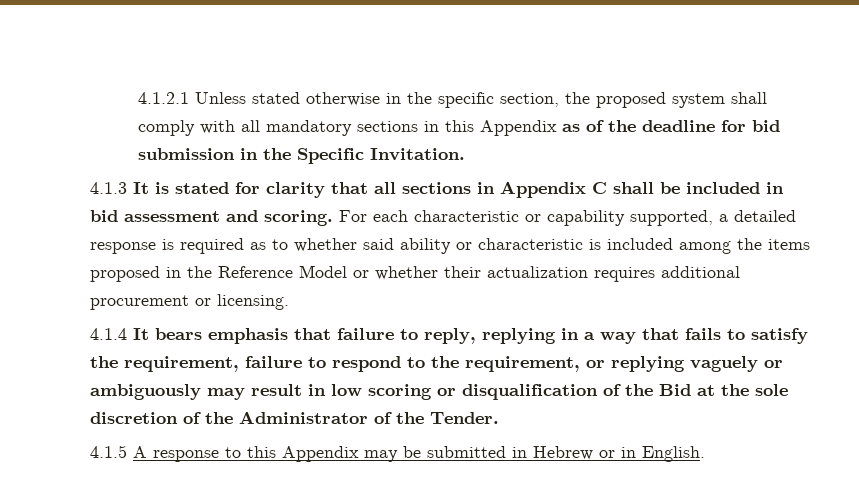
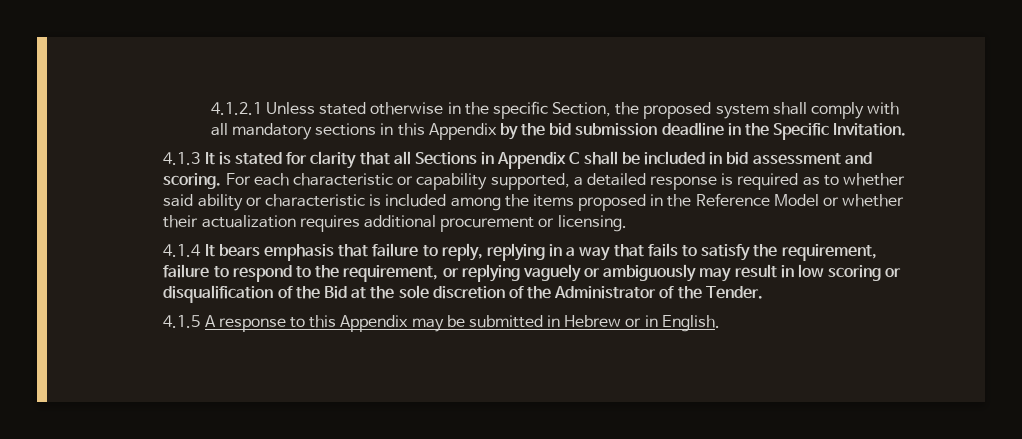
- 4.1.2.1 Unless stated otherwise in the specific section, the proposed system shall comply with all mandatory sections in this Appendix as of the deadline for bid submission in the Specific Invitation.
+ 4.1.2.1 Unless stated otherwise in the specific Section, the proposed system shall comply with all mandatory sections in this Appendix by the bid submission deadline in the Specific Invitation.
- 4.1.3 It is stated for clarity that all sections in Appendix C shall be included in bid assessment and scoring.
+ 4.1.3 It is stated for clarity that all Sections in Appendix C shall be included in bid assessment and scoring.

